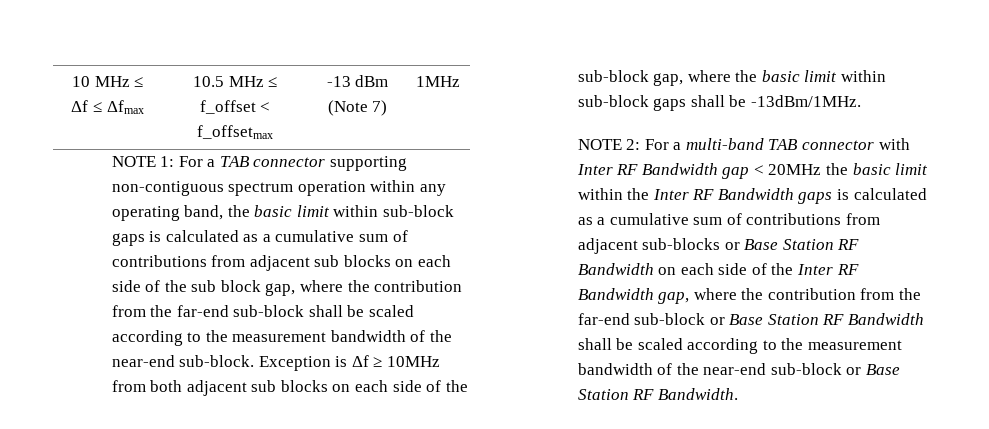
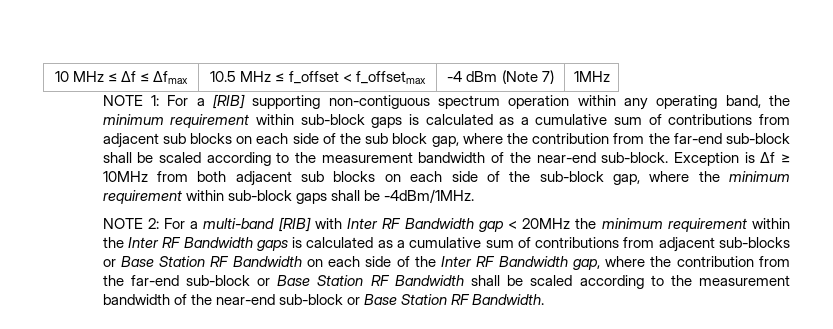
- 10 MHz ≤ Δf ≤ Δfmax | 10.5 MHz ≤ f_offset < f_offsetmax | -13 dBm (Note 7) | 1MHz
+ 10 MHz ≤ Δf ≤ Δfmax | 10.5 MHz ≤ f_offset < f_offsetmax | -4 dBm (Note 7) | 1MHz
- NOTE 1: For a TAB connector supporting non-contiguous spectrum operation within any operating band, the basic limit within sub-block gaps is calculated as a cumulative sum of contributions from adjacent sub blocks on each side of the sub block gap, where the contribution from the far-end sub-block shall be scaled according to the measurement bandwidth of the near-end sub-block.
+ NOTE 1: For a [RIB] supporting non-contiguous spectrum operation within any operating band, the minimum requirement within sub-block gaps is calculated as a cumulative sum of contributions from adjacent sub blocks on each side of the sub block gap, where the contribution from the far-end sub-block shall be scaled according to the measurement bandwidth of the near-end sub-block.
- Exception is Δf ≥ 10MHz from both adjacent sub blocks on each side of the sub-block gap, where the basic limit within sub-block gaps shall be -13dBm/1MHz.
+ Exception is Δf ≥ 10MHz from both adjacent sub blocks on each side of the sub-block gap, where the minimum requirement within sub-block gaps shall be -4dBm/1MHz.
- For a multi-band TAB connector with Inter RF Bandwidth gap < 20MHz the basic limit within the Inter RF Bandwidth gaps is calculated as a cumulative sum of contributions from adjacent sub-blocks or Base Station RF Bandwidth on each side of the Inter RF Bandwidth gap, where the contribution from the far-end sub-block or Base Station RF Bandwidth shall be scaled according to the measurement bandwidth of the near-end sub-block or Base Station RF Bandwidth.
+ For a multi-band [RIB] with Inter RF Bandwidth gap < 20MHz the minimum requirement within the Inter RF Bandwidth gaps is calculated as a cumulative sum of contributions from adjacent sub-blocks or Base Station RF Bandwidth on each side of the Inter RF Bandwidth gap, where the contribution from the far-end sub-block or Base Station RF Bandwidth shall be scaled according to the measurement bandwidth of the near-end sub-block or Base Station RF Bandwidth.

